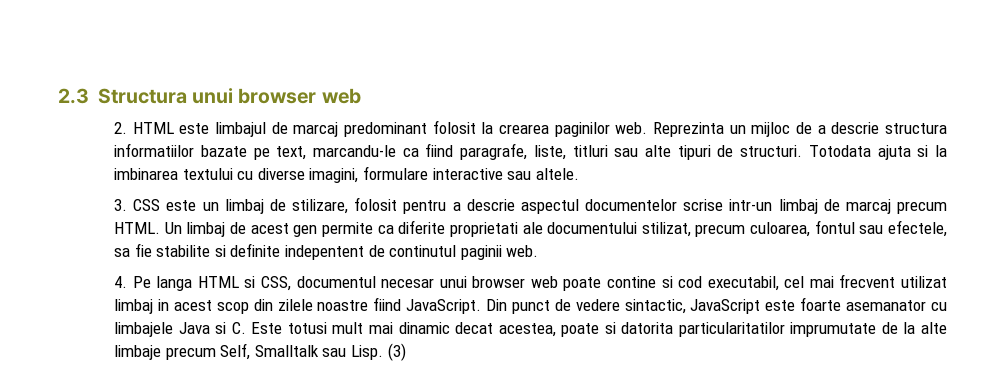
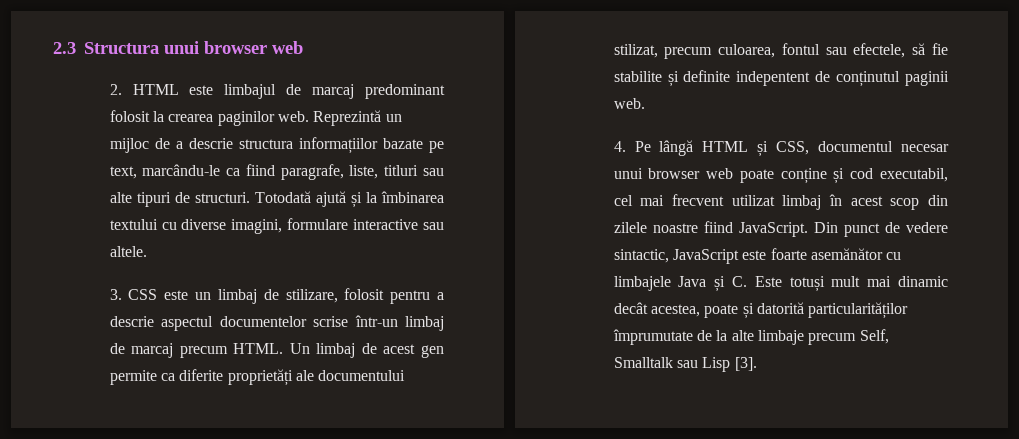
- Reprezinta un mijloc de a descrie structura informatiilor bazate pe text, marcandu-le ca fiind paragrafe, liste, titluri sau alte tipuri de structuri.
+ Reprezintă un mijloc de a descrie structura informațiilor bazate pe text, marcându-le ca fiind paragrafe, liste, titluri sau alte tipuri de structuri.
- Totodata ajuta si la imbinarea textului cu diverse imagini, formulare interactive sau altele.
+ Totodată ajută și la îmbinarea textului cu diverse imagini, formulare interactive sau altele.
- 3. CSS este un limbaj de stilizare, folosit pentru a descrie aspectul documentelor scrise intr-un limbaj de marcaj precum HTML.
+ 3. CSS este un limbaj de stilizare, folosit pentru a descrie aspectul documentelor scrise într-un limbaj de marcaj precum HTML.
- Un limbaj de acest gen permite ca diferite proprietati ale documentului stilizat, precum culoarea, fontul sau efectele, sa fie stabilite si definite indepentent de continutul paginii web.
+ Un limbaj de acest gen permite ca diferite proprietăți ale documentului stilizat, precum culoarea, fontul sau efectele, să fie stabilite și definite indepentent de conținutul paginii web.
- 4. Pe langa HTML si CSS, documentul necesar unui browser web poate contine si cod executabil, cel mai frecvent utilizat limbaj in acest scop din zilele noastre fiind JavaScript.
+ 4. Pe lângă HTML și CSS, documentul necesar unui browser web poate conține și cod executabil, cel mai frecvent utilizat limbaj în acest scop din zilele noastre fiind JavaScript.
- Din punct de vedere sintactic, JavaScript este foarte asemanator cu limbajele Java si C. Este totusi mult mai dinamic decat acestea, poate si datorita particularitatilor imprumutate de la alte limbaje precum Self, Smalltalk sau Lisp. (3)
+ Din punct de vedere sintactic, JavaScript este foarte asemănător cu limbajele Java și C. Este totuși mult mai dinamic decât acestea, poate și datorită particularităților împrumutate de la alte limbaje precum Self, Smalltalk sau Lisp [3].

